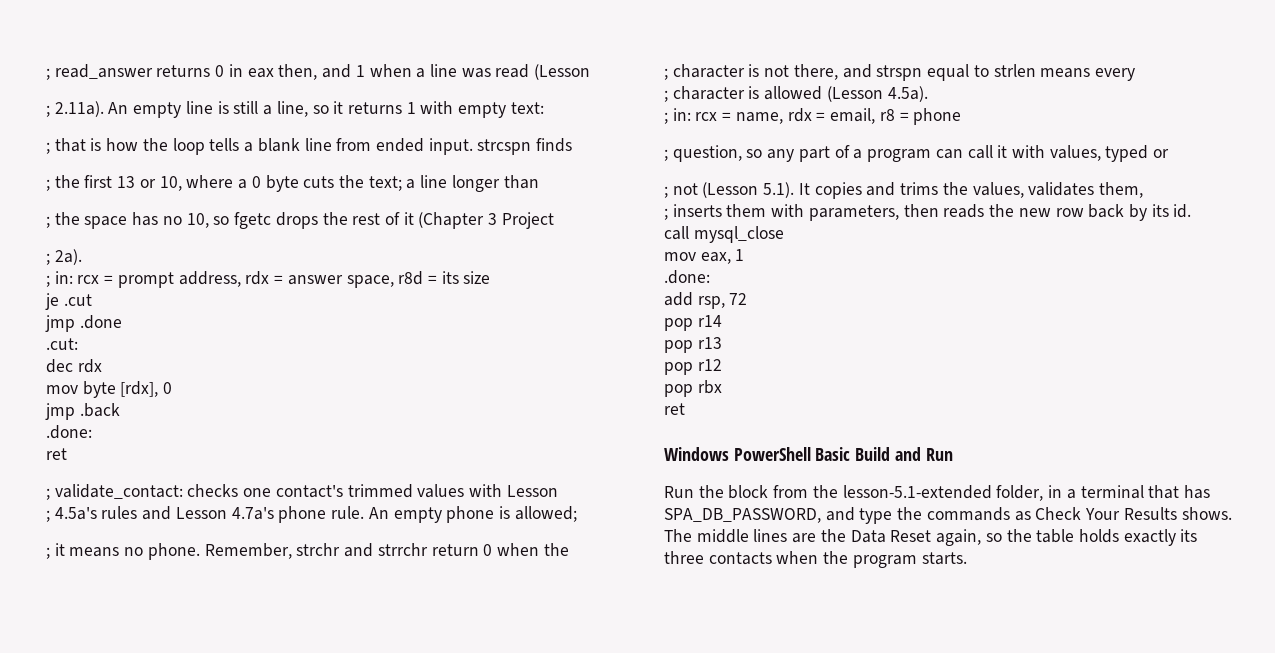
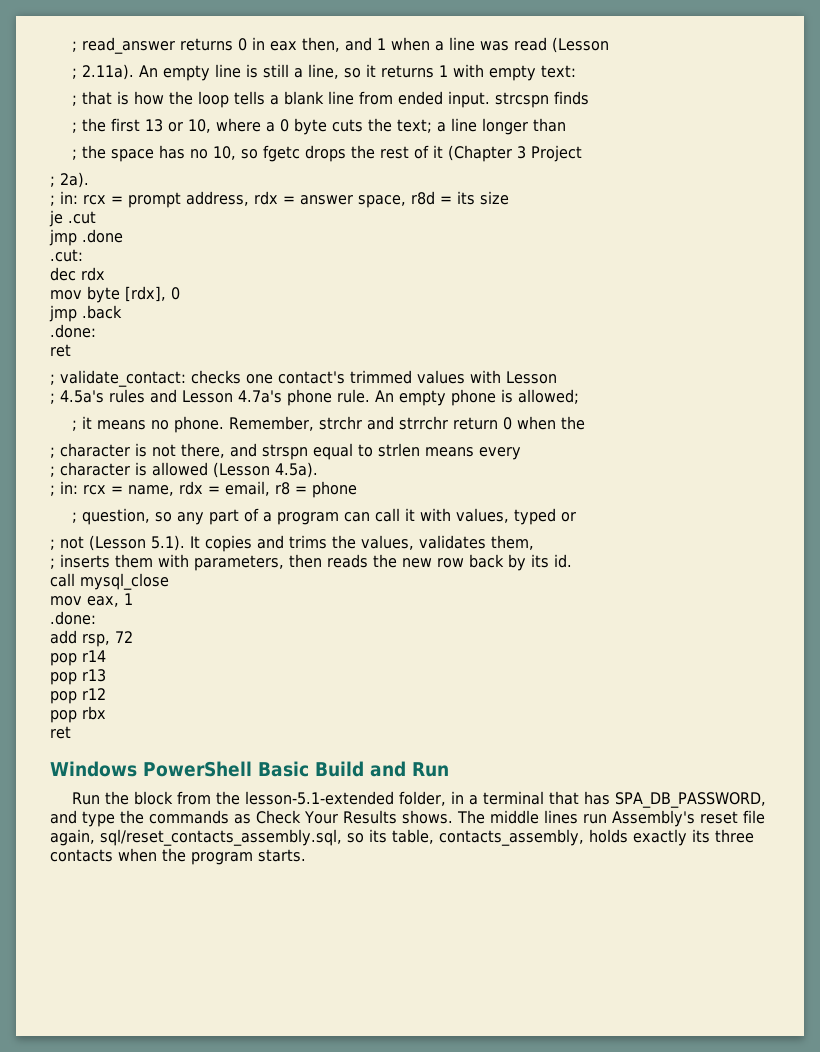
- The middle lines are the Data Reset again, so the table holds exactly its three contacts when the program starts.
+ The middle lines run Assembly's reset file again, sql/reset_contacts_assembly.sql, so its table, contacts_assembly, holds exactly its three contacts when the program starts.

